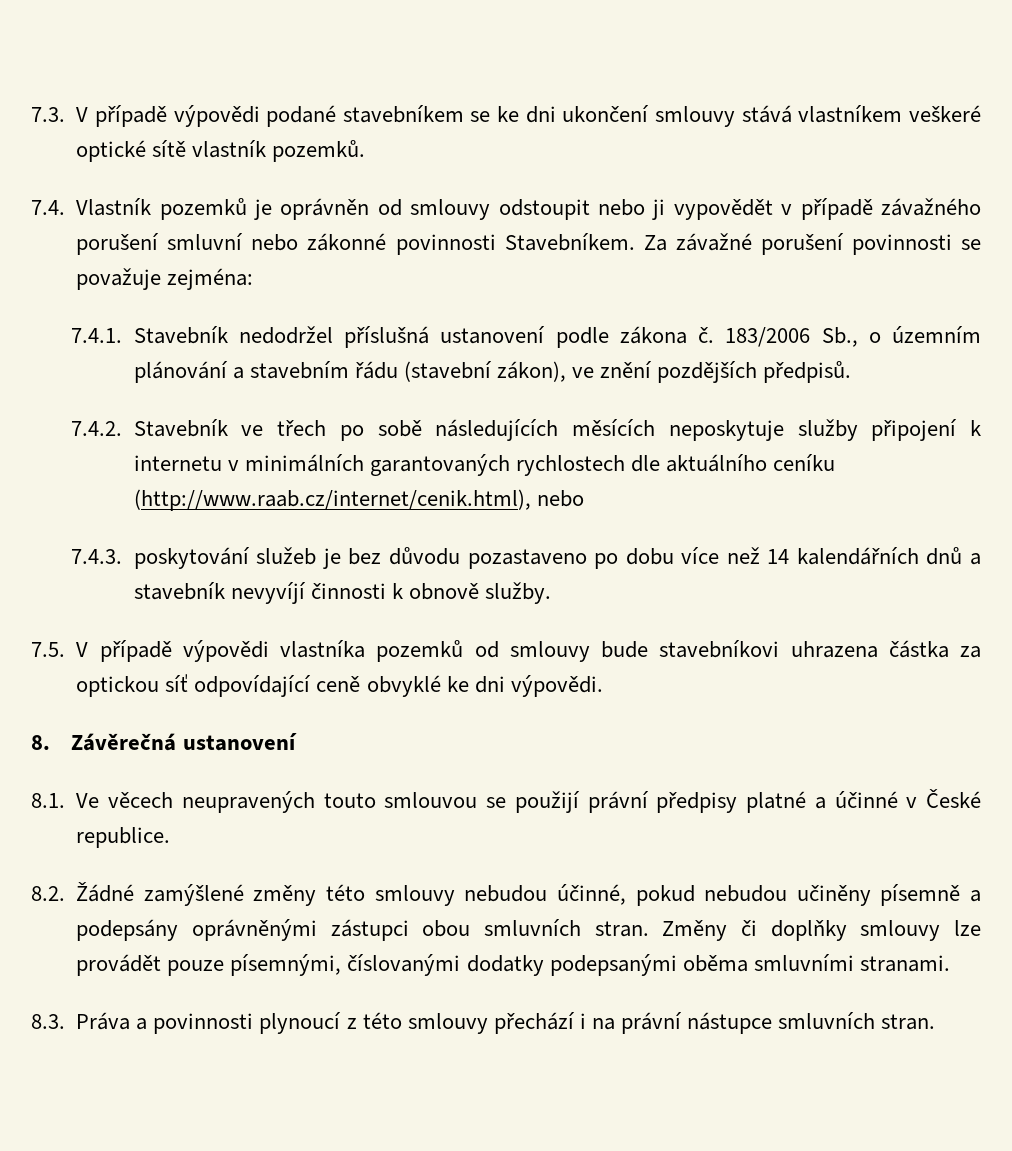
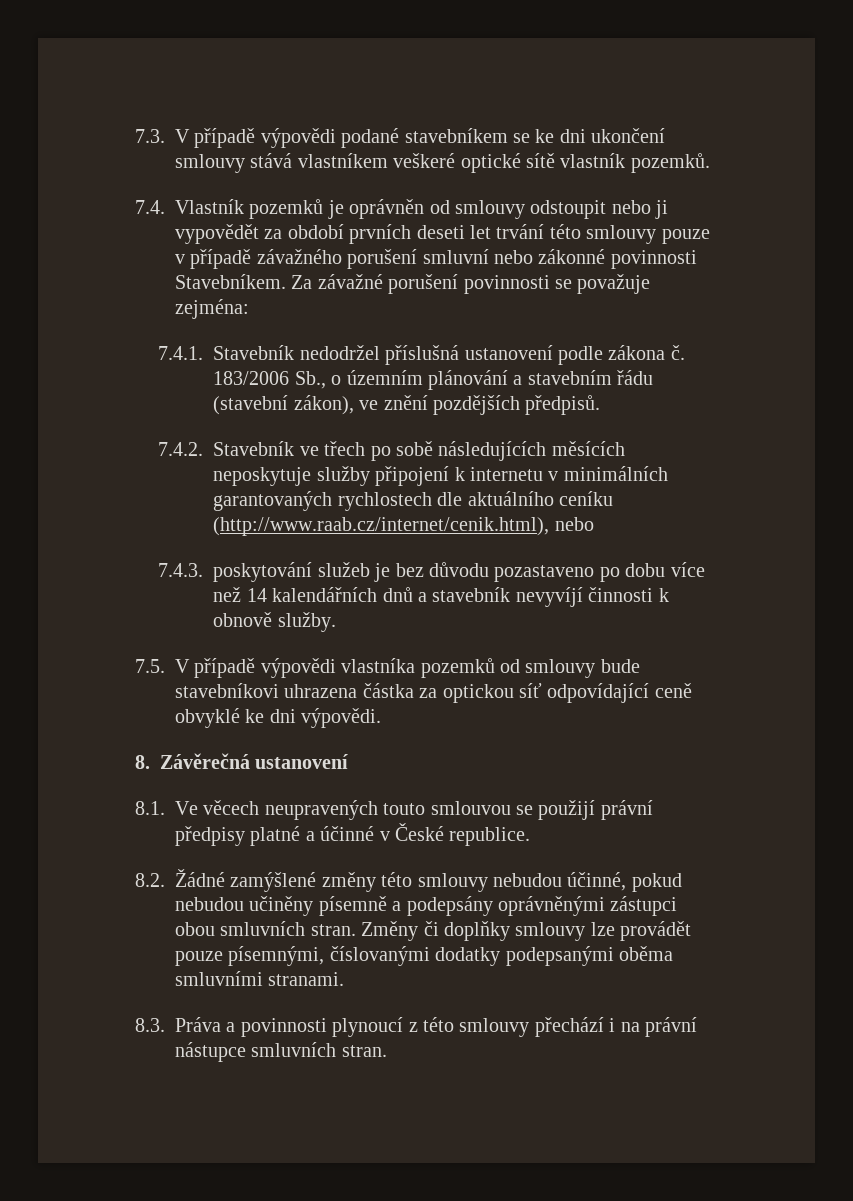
- 7.4. Vlastník pozemků je oprávněn od smlouvy odstoupit nebo ji vypovědět v případě závažného porušení smluvní nebo zákonné povinnosti Stavebníkem.
+ 7.4. Vlastník pozemků je oprávněn od smlouvy odstoupit nebo ji vypovědět za období prvních deseti let trvání této smlouvy pouze v případě závažného porušení smluvní nebo zákonné povinnosti Stavebníkem.

